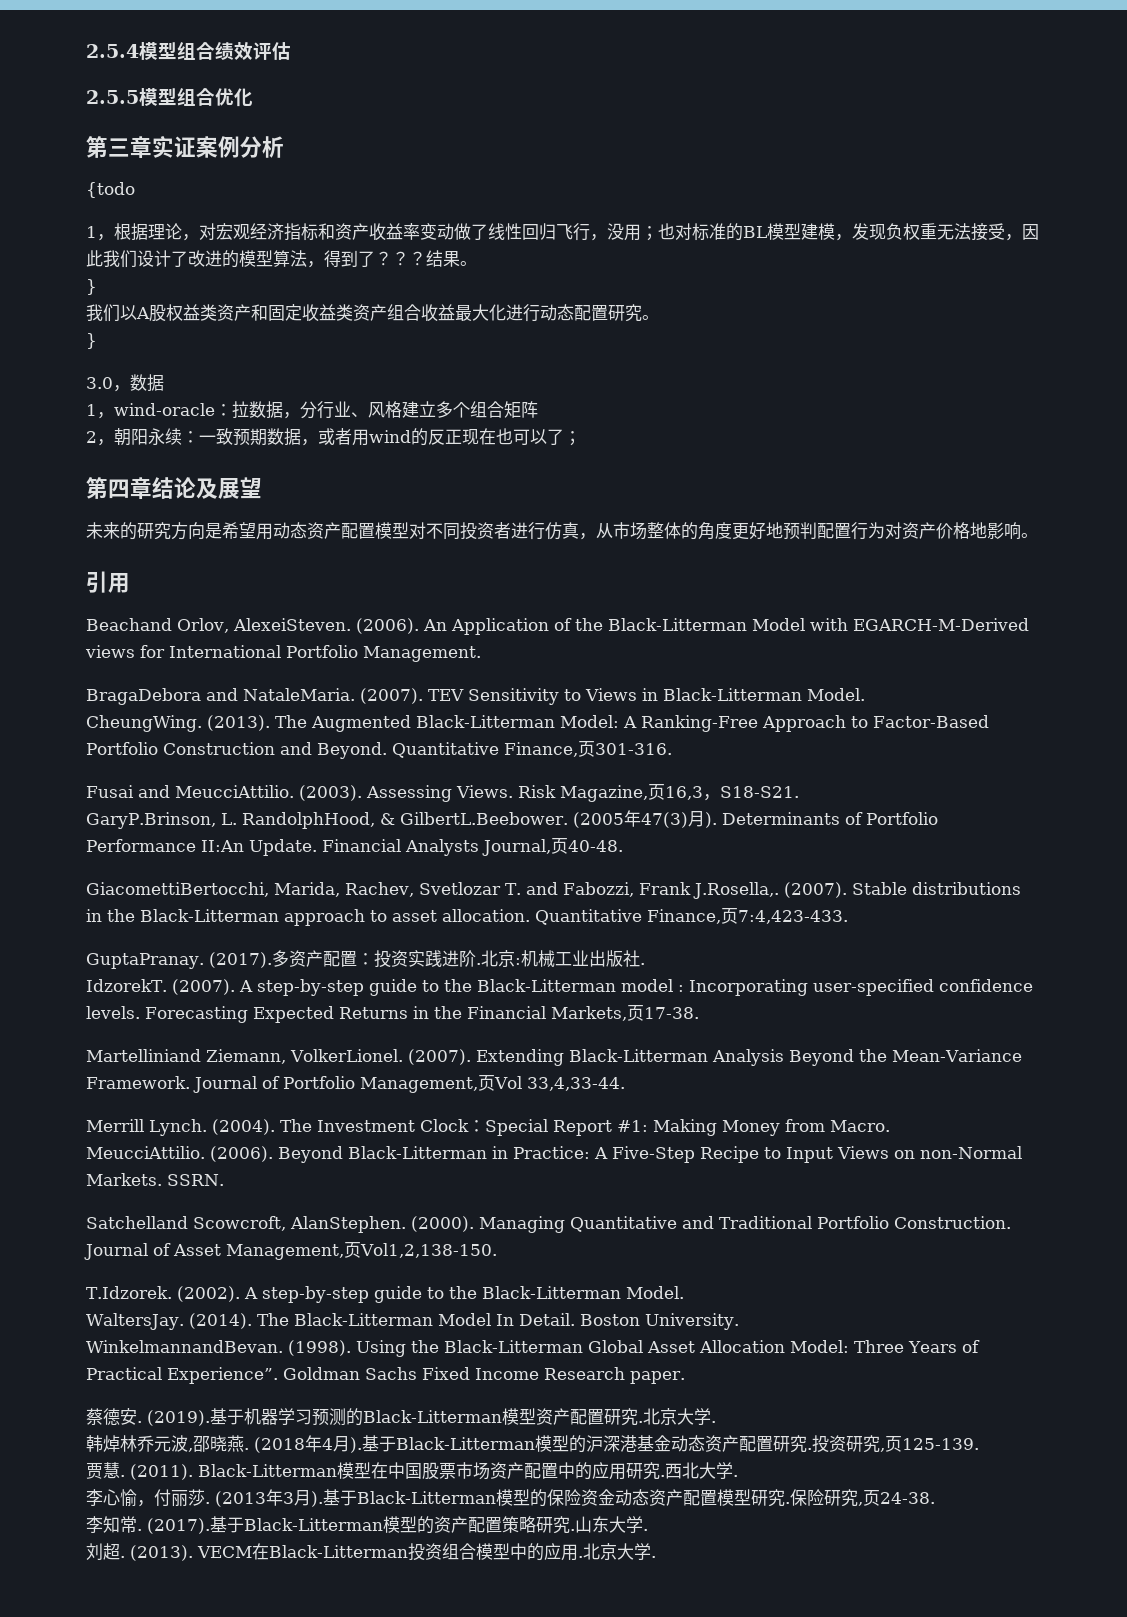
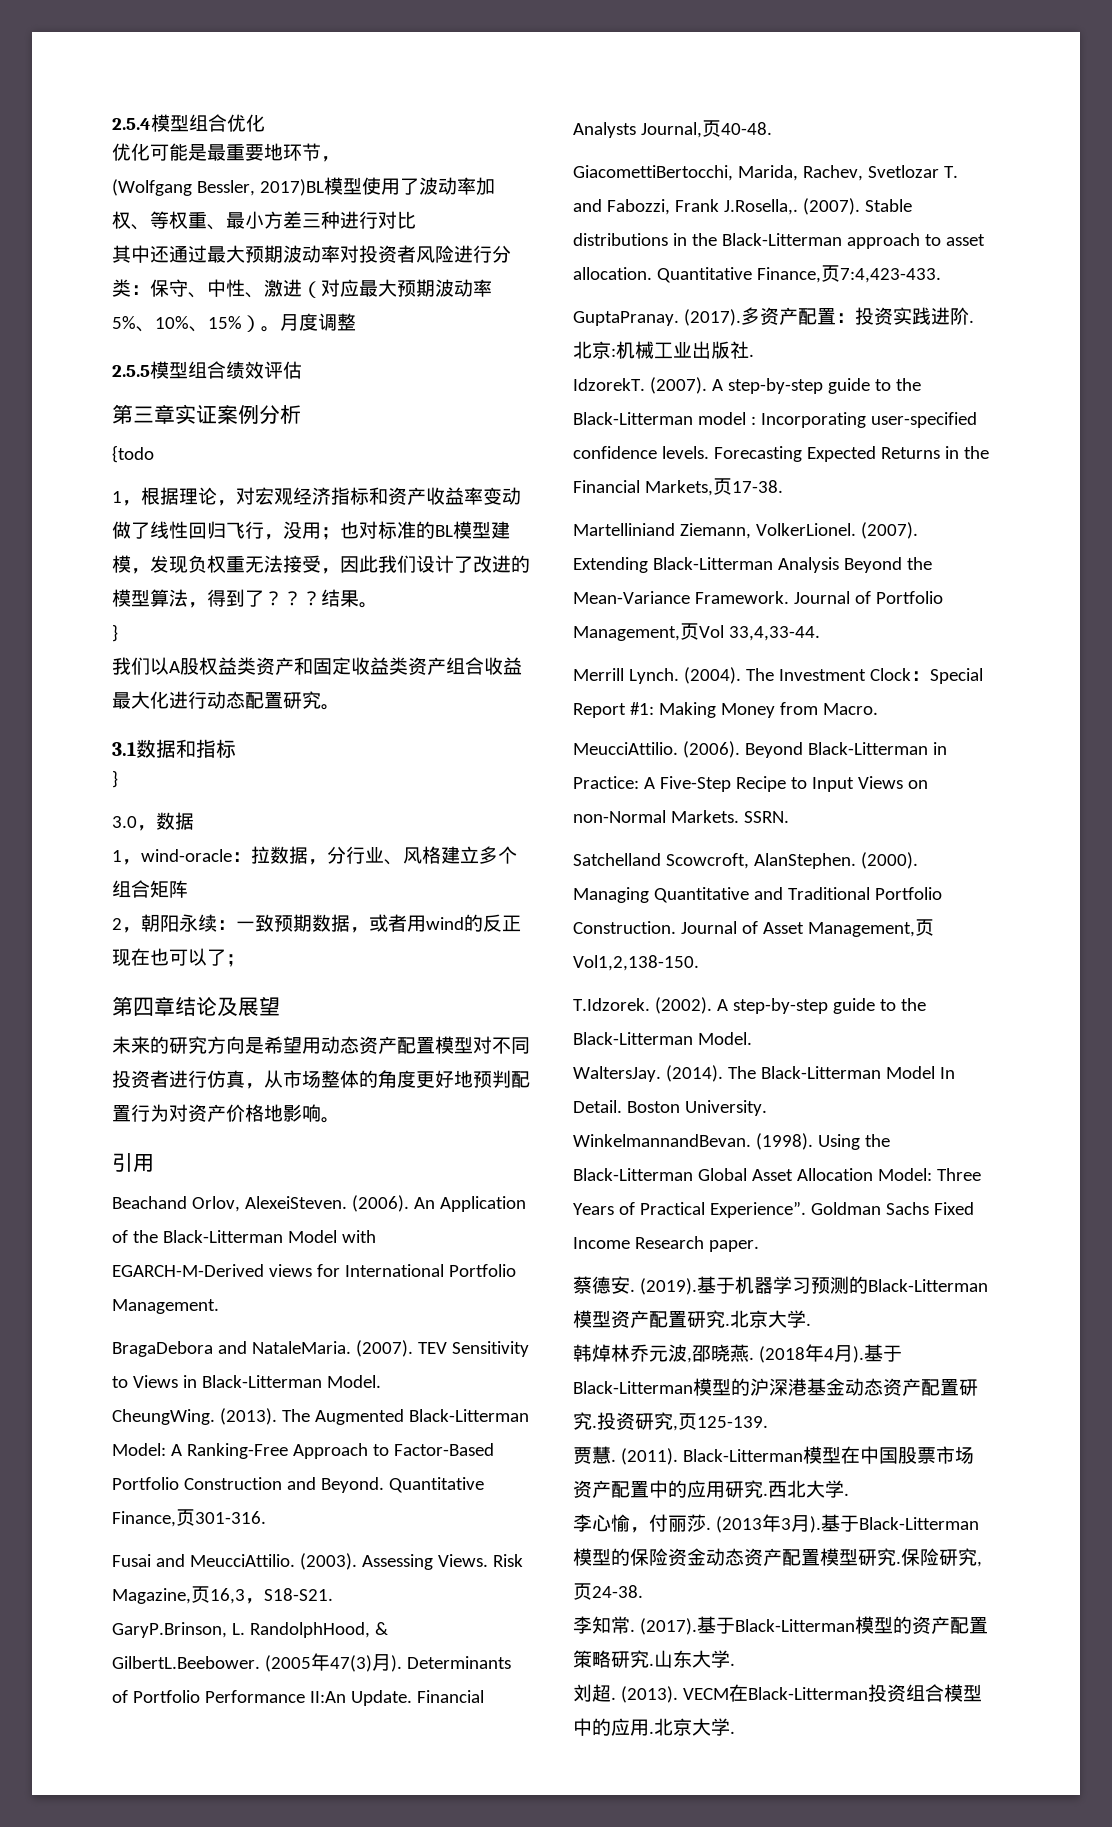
- 2.5.4模型组合绩效评估
- 2.5.5模型组合优化
+ 2.5.4模型组合优化
+ 优化可能是最重要地环节，
+ (Wolfgang Bessler, 2017)BL模型使用了波动率加权、等权重、最小方差三种进行对比
+ 其中还通过最大预期波动率对投资者风险进行分类：保守、中性、激进（对应最大预期波动率5%、10%、15%）。月度调整
+ 2.5.5模型组合绩效评估
+ 3.1数据和指标

